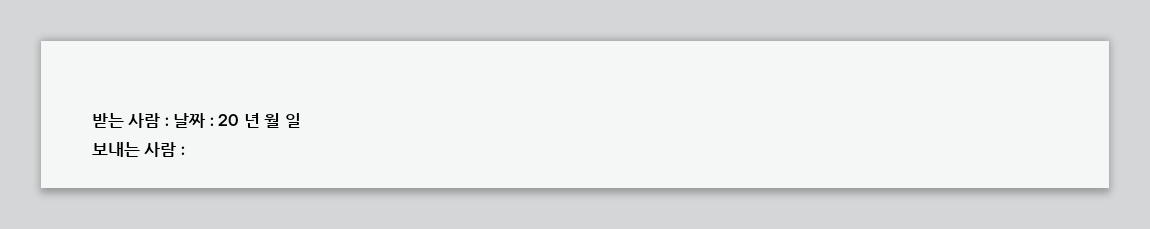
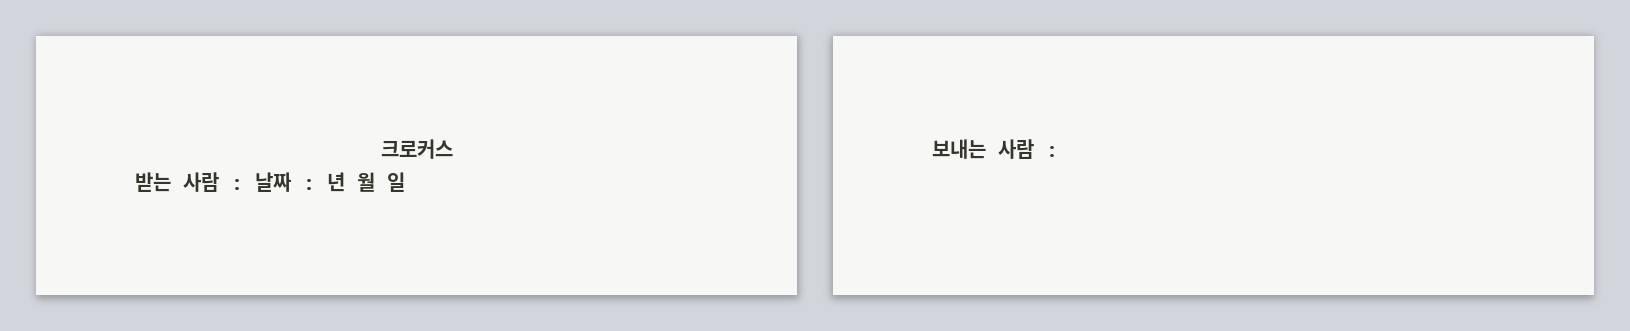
+ 크로커스
- 받는 사람 : 날짜 : 20 년 월 일
+ 받는 사람 : 날짜 : 년 월 일

